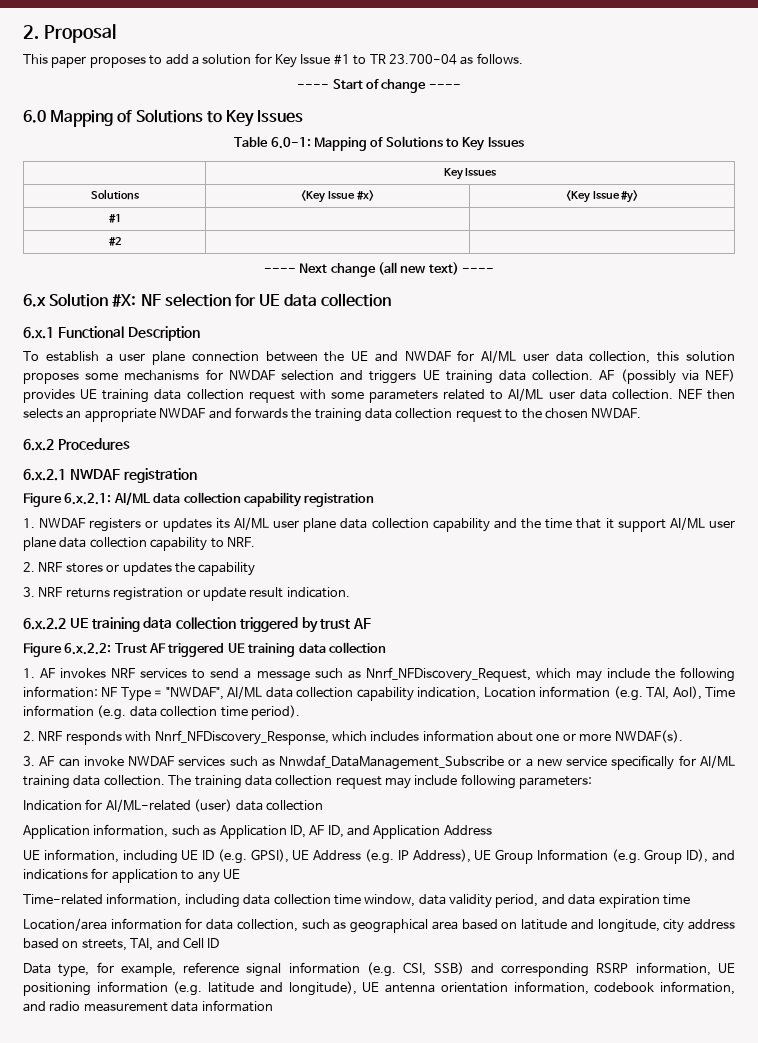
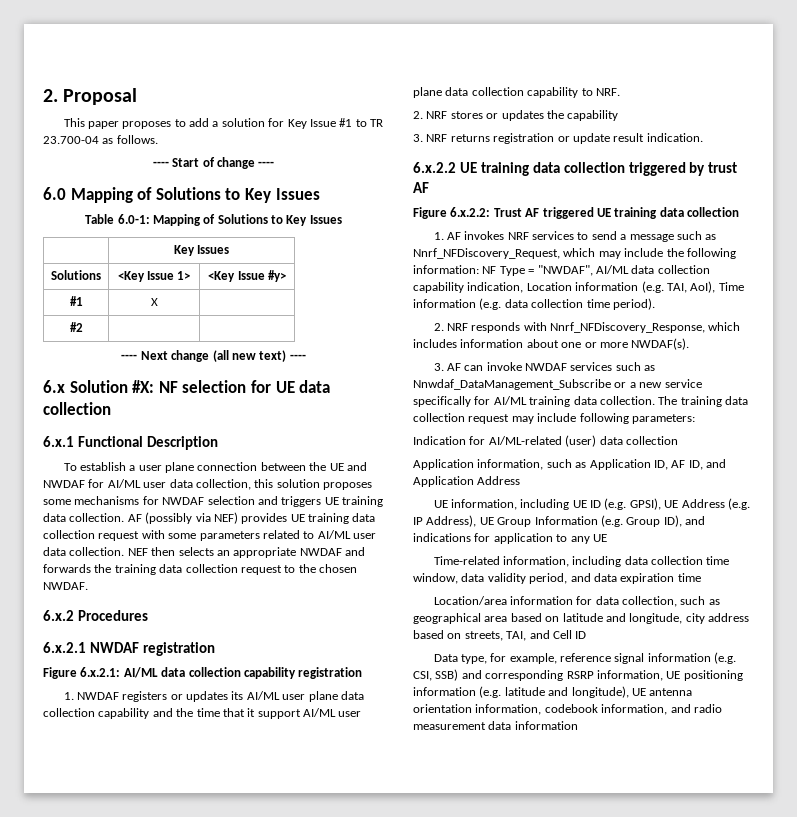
- Solutions | <Key Issue #x> | <Key Issue #y>
+ Solutions | <Key Issue 1> | <Key Issue #y>
- #1 | |
+ #1 | X |

